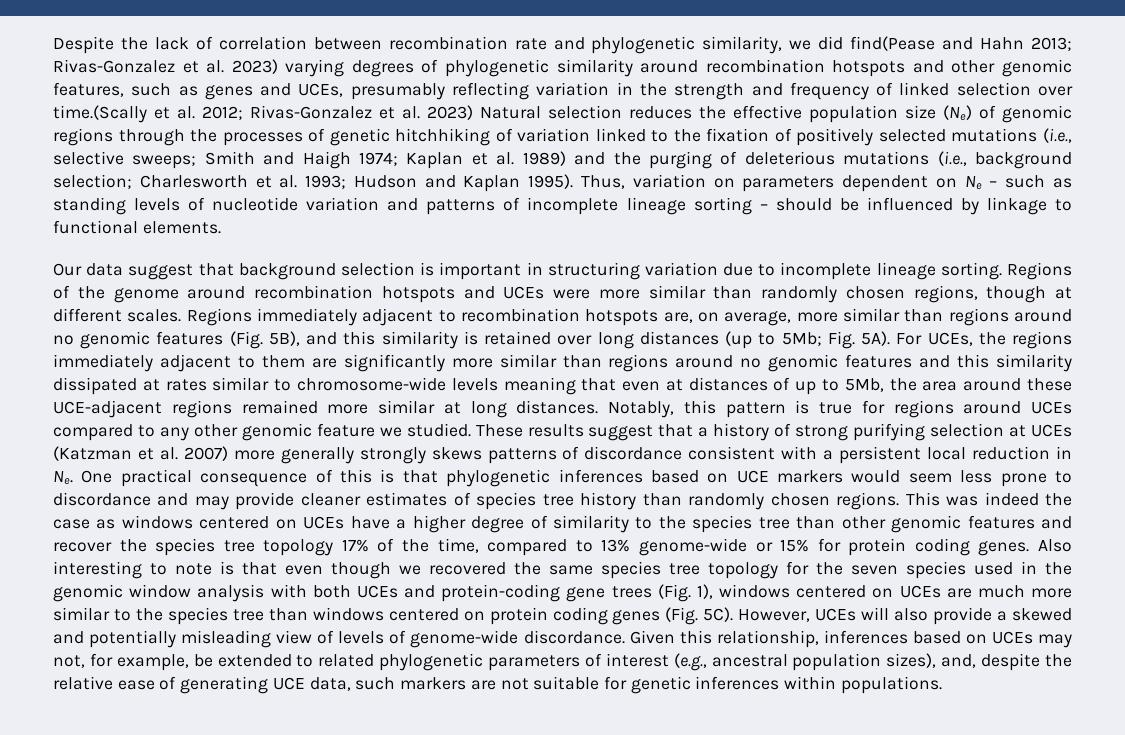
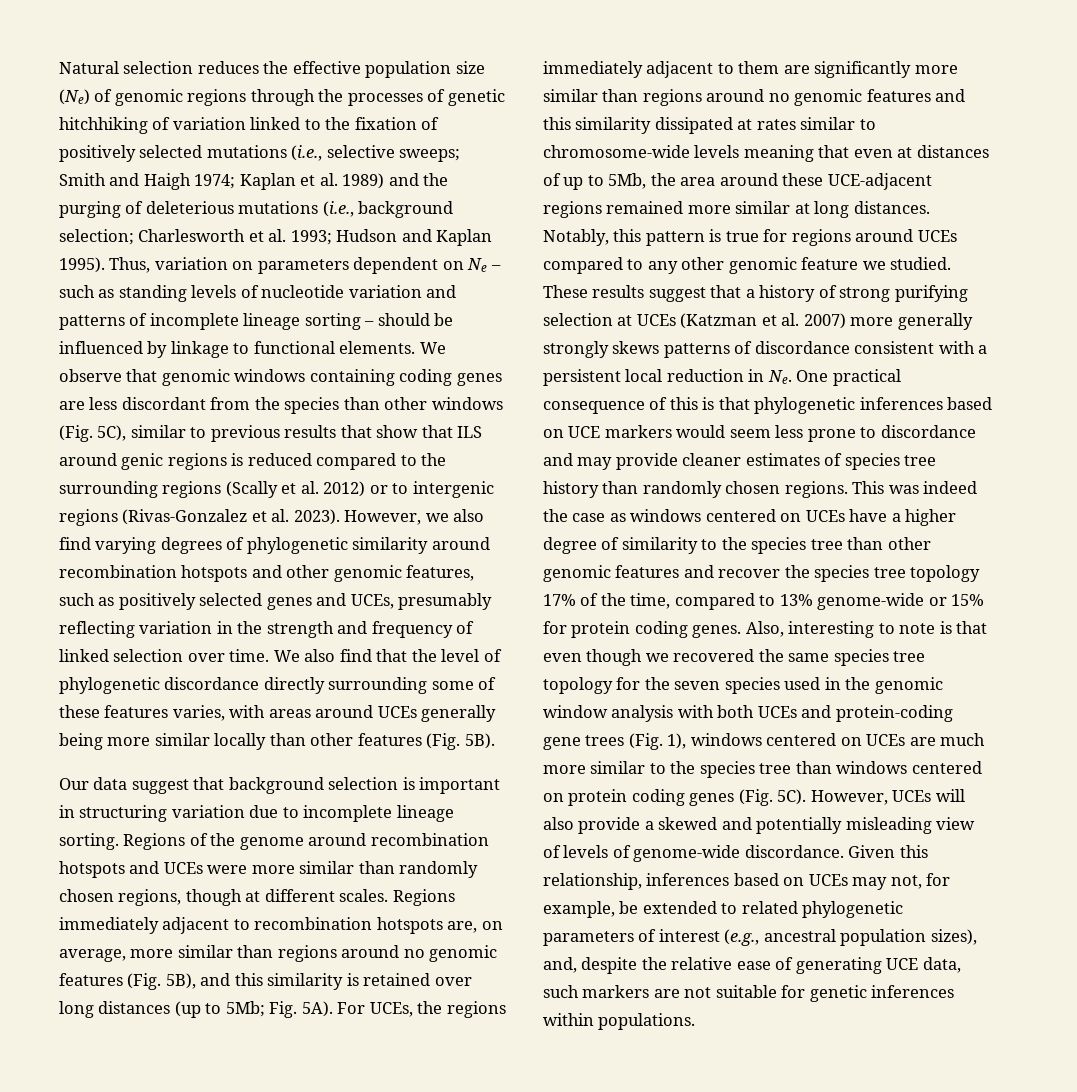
- Despite the lack of correlation between recombination rate and phylogenetic similarity, we did find(Pease and Hahn 2013; Rivas-Gonzalez et al. 2023) varying degrees of phylogenetic similarity around recombination hotspots and other genomic features, such as genes and UCEs, presumably reflecting variation in the strength and frequency of linked selection over time.(Scally et al. 2012; Rivas-Gonzalez et al. 2023) Natural selection reduces the effective population size (Ne) of genomic regions through the processes of genetic hitchhiking of variation linked to the fixation of positively selected mutations (i.e., selective sweeps; Smith and Haigh 1974; Kaplan et al. 1989) and the purging of deleterious mutations (i.e., background selection; Charlesworth et al. 1993; Hudson and Kaplan 1995).
+ Natural selection reduces the effective population size (Ne) of genomic regions through the processes of genetic hitchhiking of variation linked to the fixation of positively selected mutations (i.e., selective sweeps; Smith and Haigh 1974; Kaplan et al. 1989) and the purging of deleterious mutations (i.e., background selection; Charlesworth et al. 1993; Hudson and Kaplan 1995).
+ We observe that genomic windows containing coding genes are less discordant from the species than other windows (Fig. 5C), similar to previous results that show that ILS around genic regions is reduced compared to the surrounding regions (Scally et al. 2012) or to intergenic regions (Rivas-Gonzalez et al. 2023). However, we also find varying degrees of phylogenetic similarity around recombination hotspots and other genomic features, such as positively selected genes and UCEs, presumably reflecting variation in the strength and frequency of linked selection over time. We also find that the level of phylogenetic discordance directly surrounding some of these features varies, with areas around UCEs generally being more similar locally than other features (Fig. 5B).
- Also interesting to note is that even though we recovered the same species tree topology for the seven species used in the genomic window analysis with both UCEs and protein-coding gene trees (Fig. 1), windows centered on UCEs are much more similar to the species tree than windows centered on protein coding genes (Fig. 5C).
+ Also, interesting to note is that even though we recovered the same species tree topology for the seven species used in the genomic window analysis with both UCEs and protein-coding gene trees (Fig. 1), windows centered on UCEs are much more similar to the species tree than windows centered on protein coding genes (Fig. 5C).

